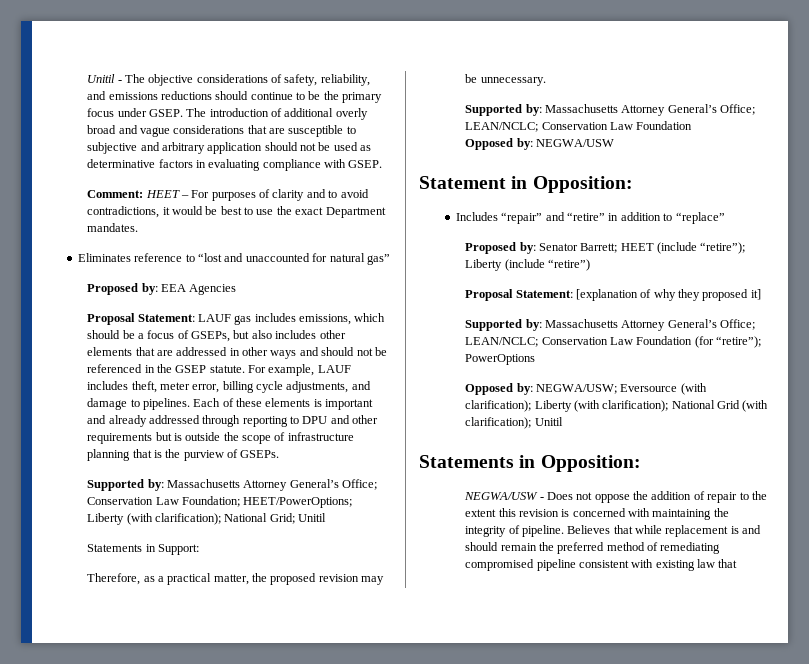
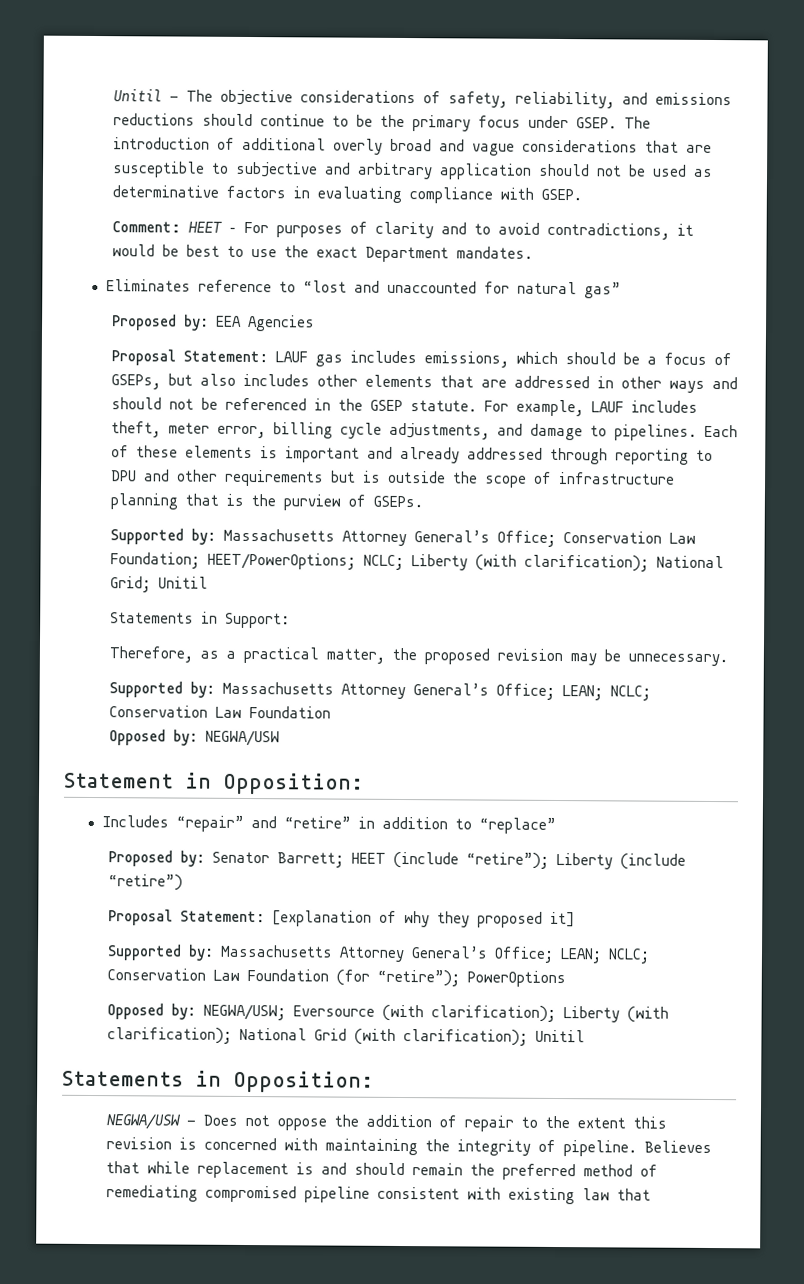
- Supported by: Massachusetts Attorney General’s Office; Conservation Law Foundation; HEET/PowerOptions; Liberty (with clarification); National Grid; Unitil
+ Supported by: Massachusetts Attorney General’s Office; Conservation Law Foundation; HEET/PowerOptions; NCLC; Liberty (with clarification); National Grid; Unitil
  Therefore, as a practical matter, the proposed revision may be unnecessary.
- Supported by: Massachusetts Attorney General’s Office; LEAN/NCLC; Conservation Law Foundation
+ Supported by: Massachusetts Attorney General’s Office; LEAN; NCLC; Conservation Law Foundation
- Supported by: Massachusetts Attorney General’s Office; LEAN/NCLC; Conservation Law Foundation (for “retire”); PowerOptions
+ Supported by: Massachusetts Attorney General’s Office; LEAN; NCLC; Conservation Law Foundation (for “retire”); PowerOptions

